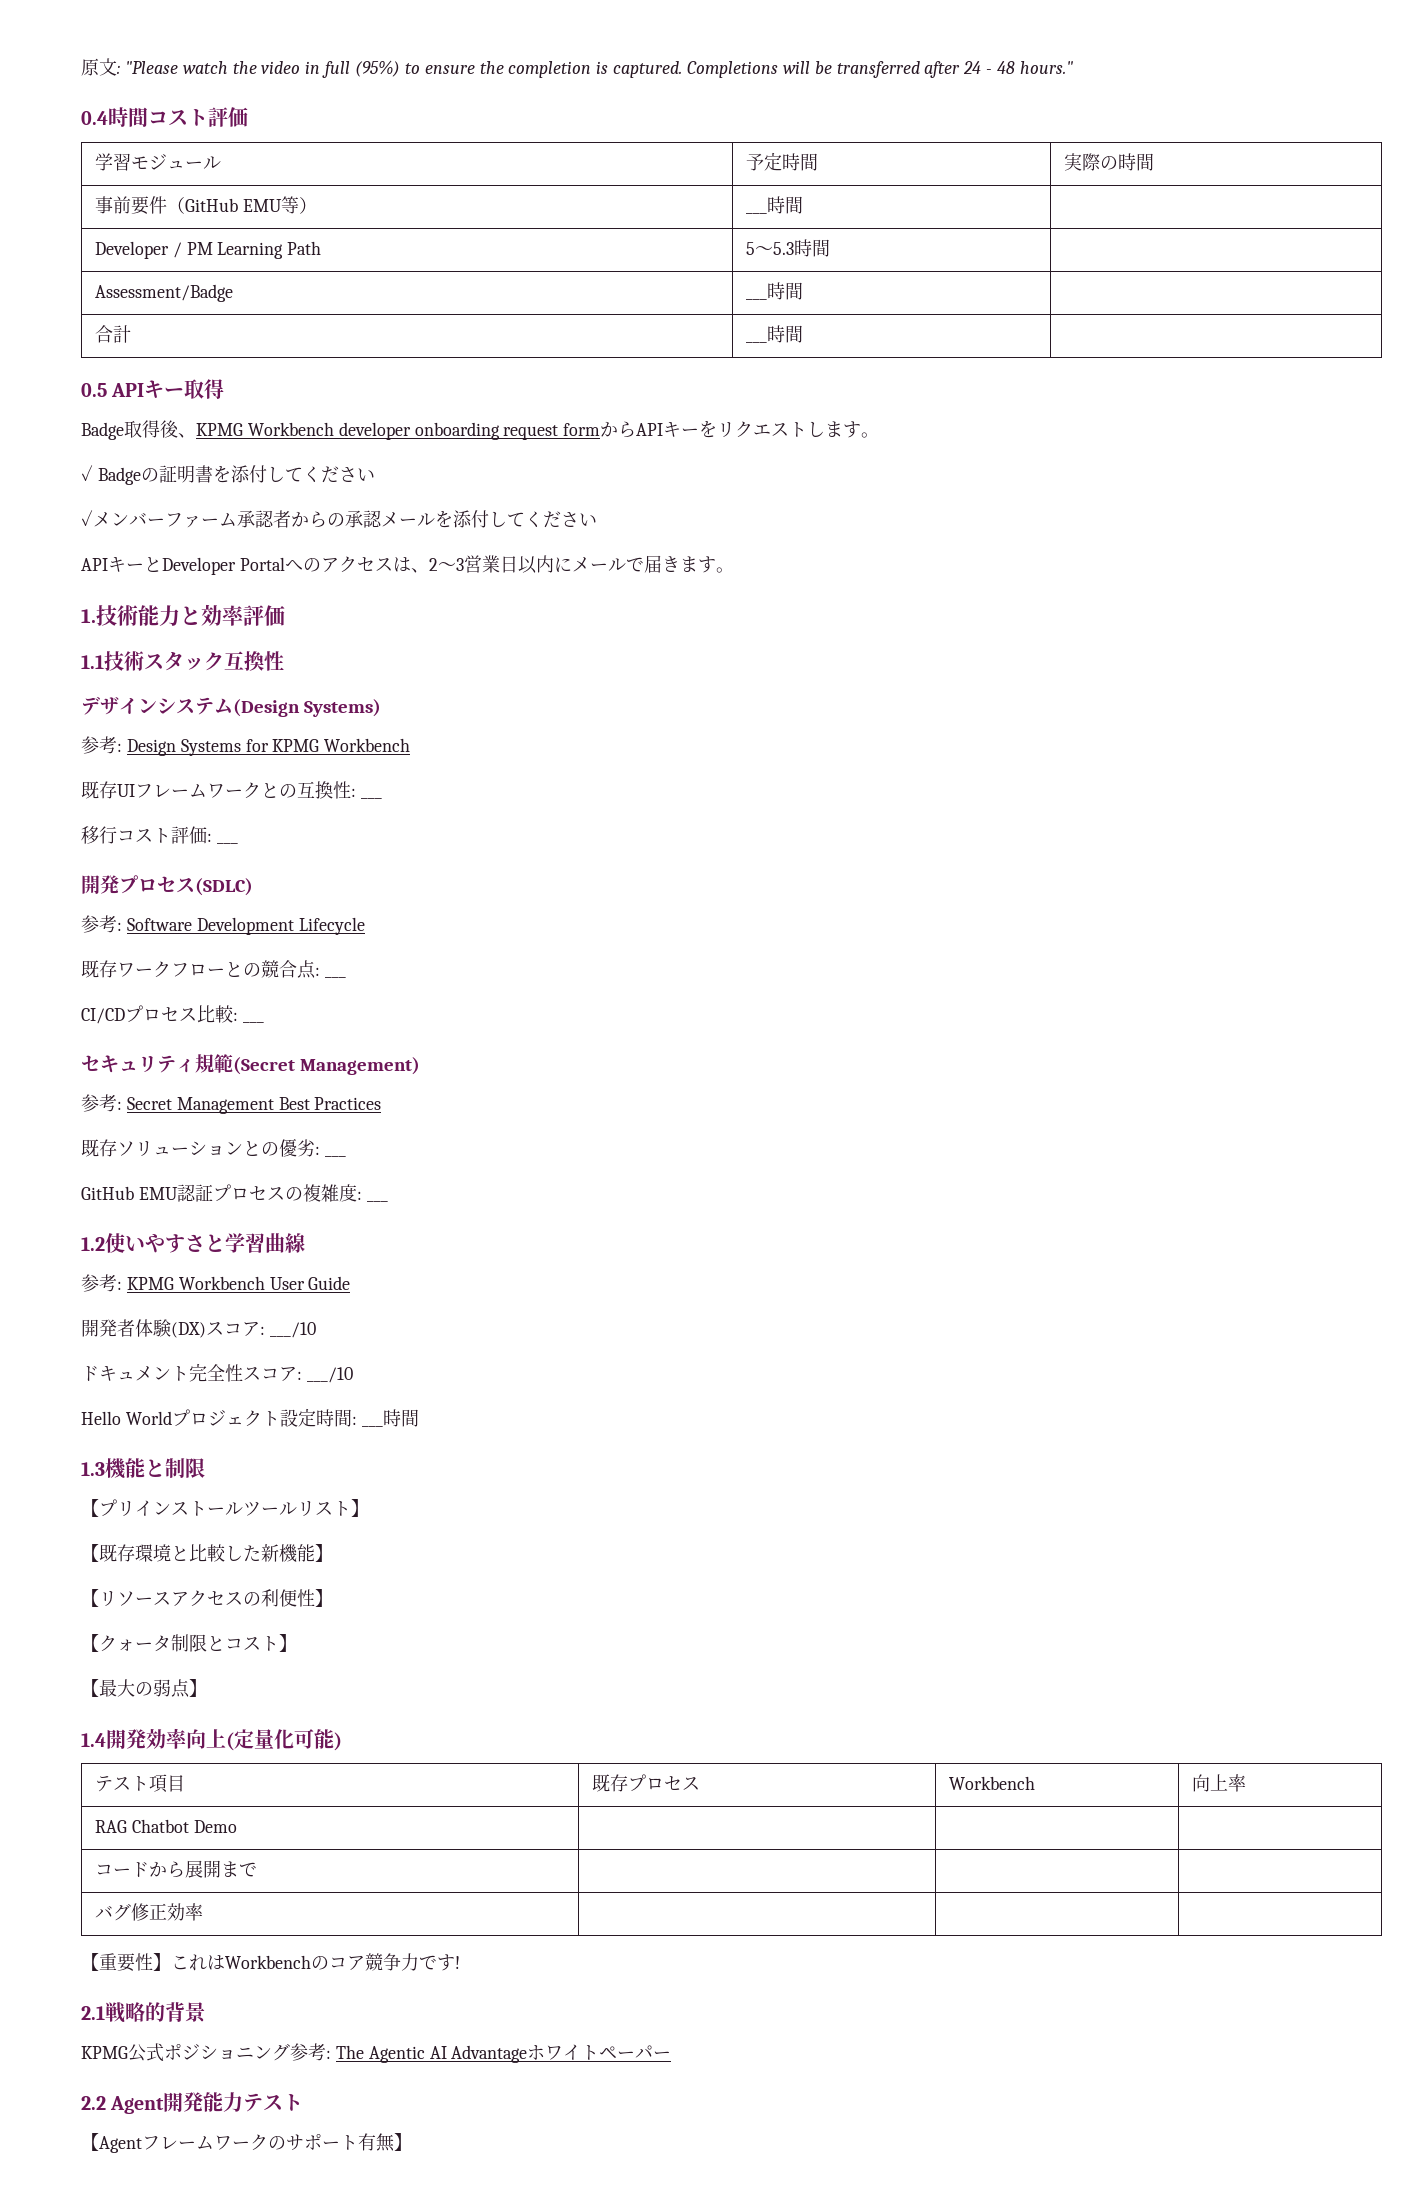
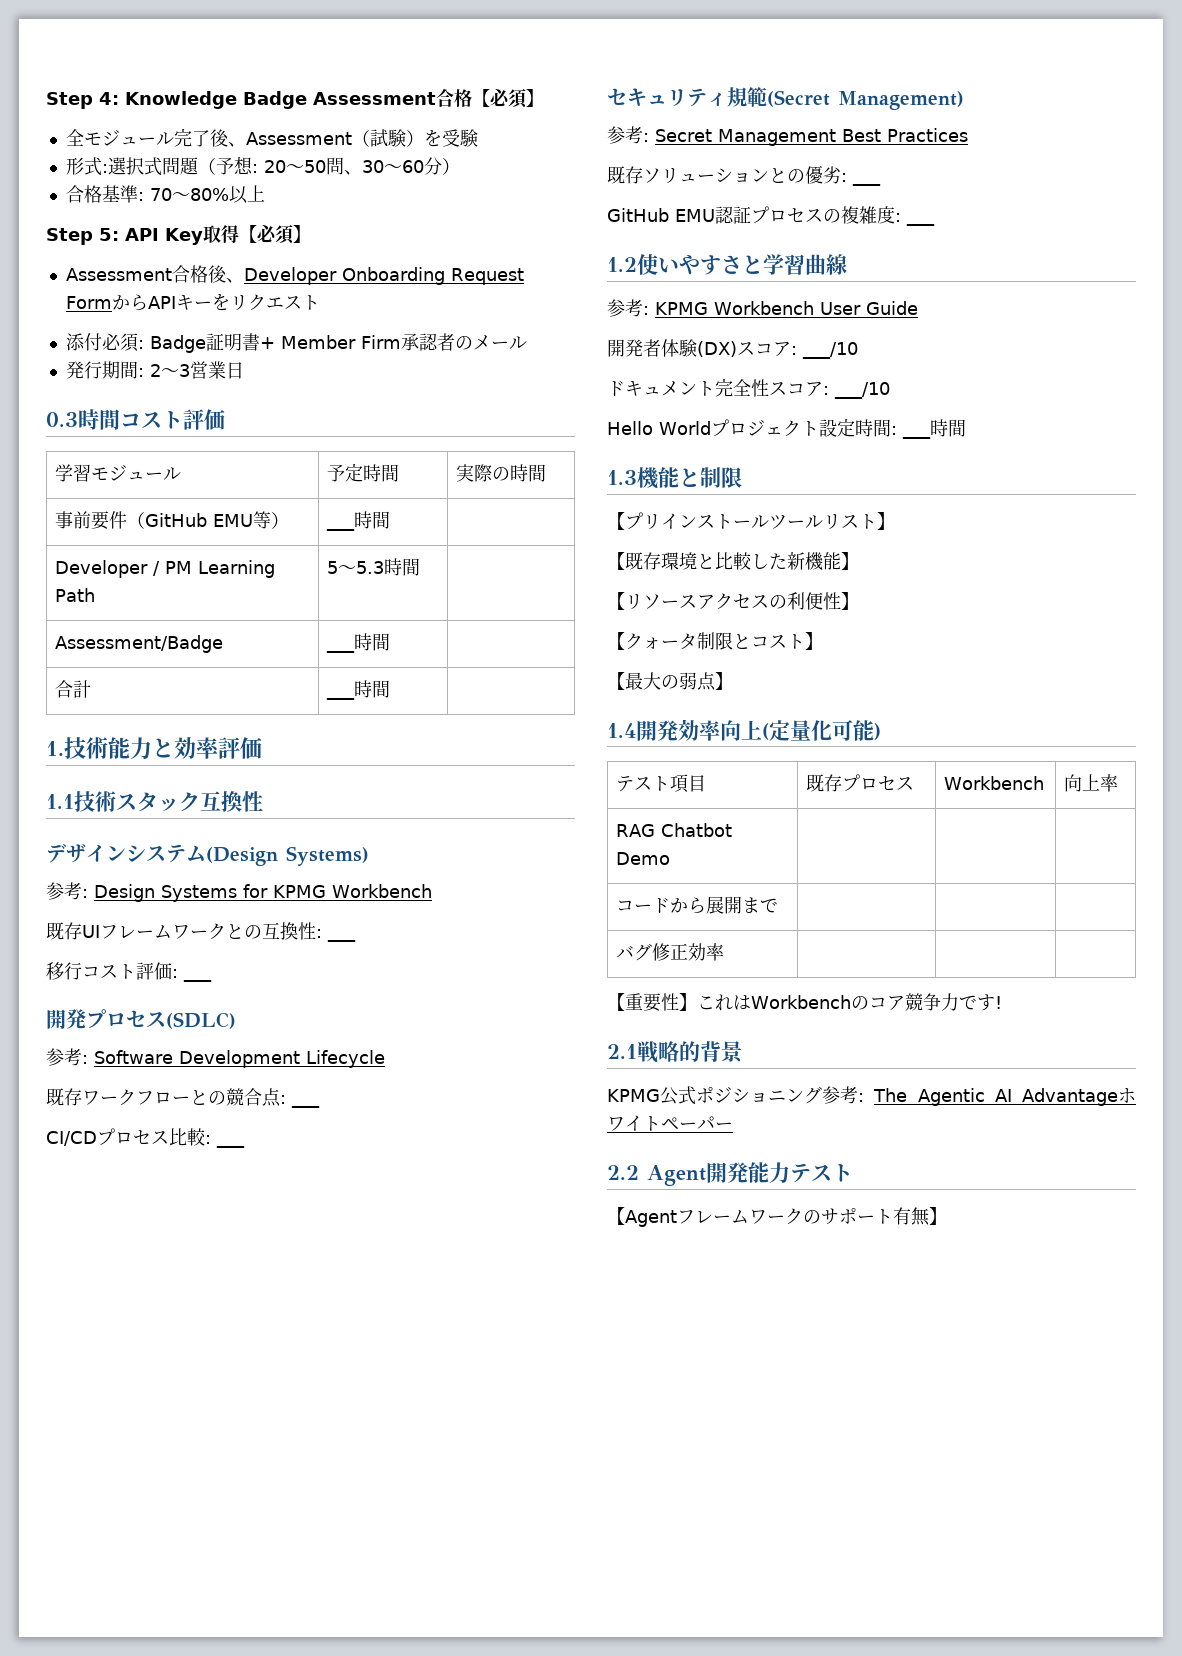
- 原文: "Please watch the video in full (95%) to ensure the completion is captured. Completions will be transferred after 24 - 48 hours."
- 0.4時間コスト評価
+ Step 4: Knowledge Badge Assessment合格【必須】
+ 全モジュール完了後、Assessment（試験）を受験
+ 形式:選択式問題（予想: 20～50問、30～60分）
+ 合格基準: 70～80%以上
+ Step 5: API Key取得【必須】
+ Assessment合格後、Developer Onboarding Request FormからAPIキーをリクエスト
+ 添付必須: Badge証明書+ Member Firm承認者のメール
+ 発行期間: 2～3営業日
+ 0.3時間コスト評価
- 0.5 APIキー取得
- Badge取得後、KPMG Workbench developer onboarding request formからAPIキーをリクエストします。
- ✓ Badgeの証明書を添付してください
- ✓メンバーファーム承認者からの承認メールを添付してください
- APIキーとDeveloper Portalへのアクセスは、2～3営業日以内にメールで届きます。

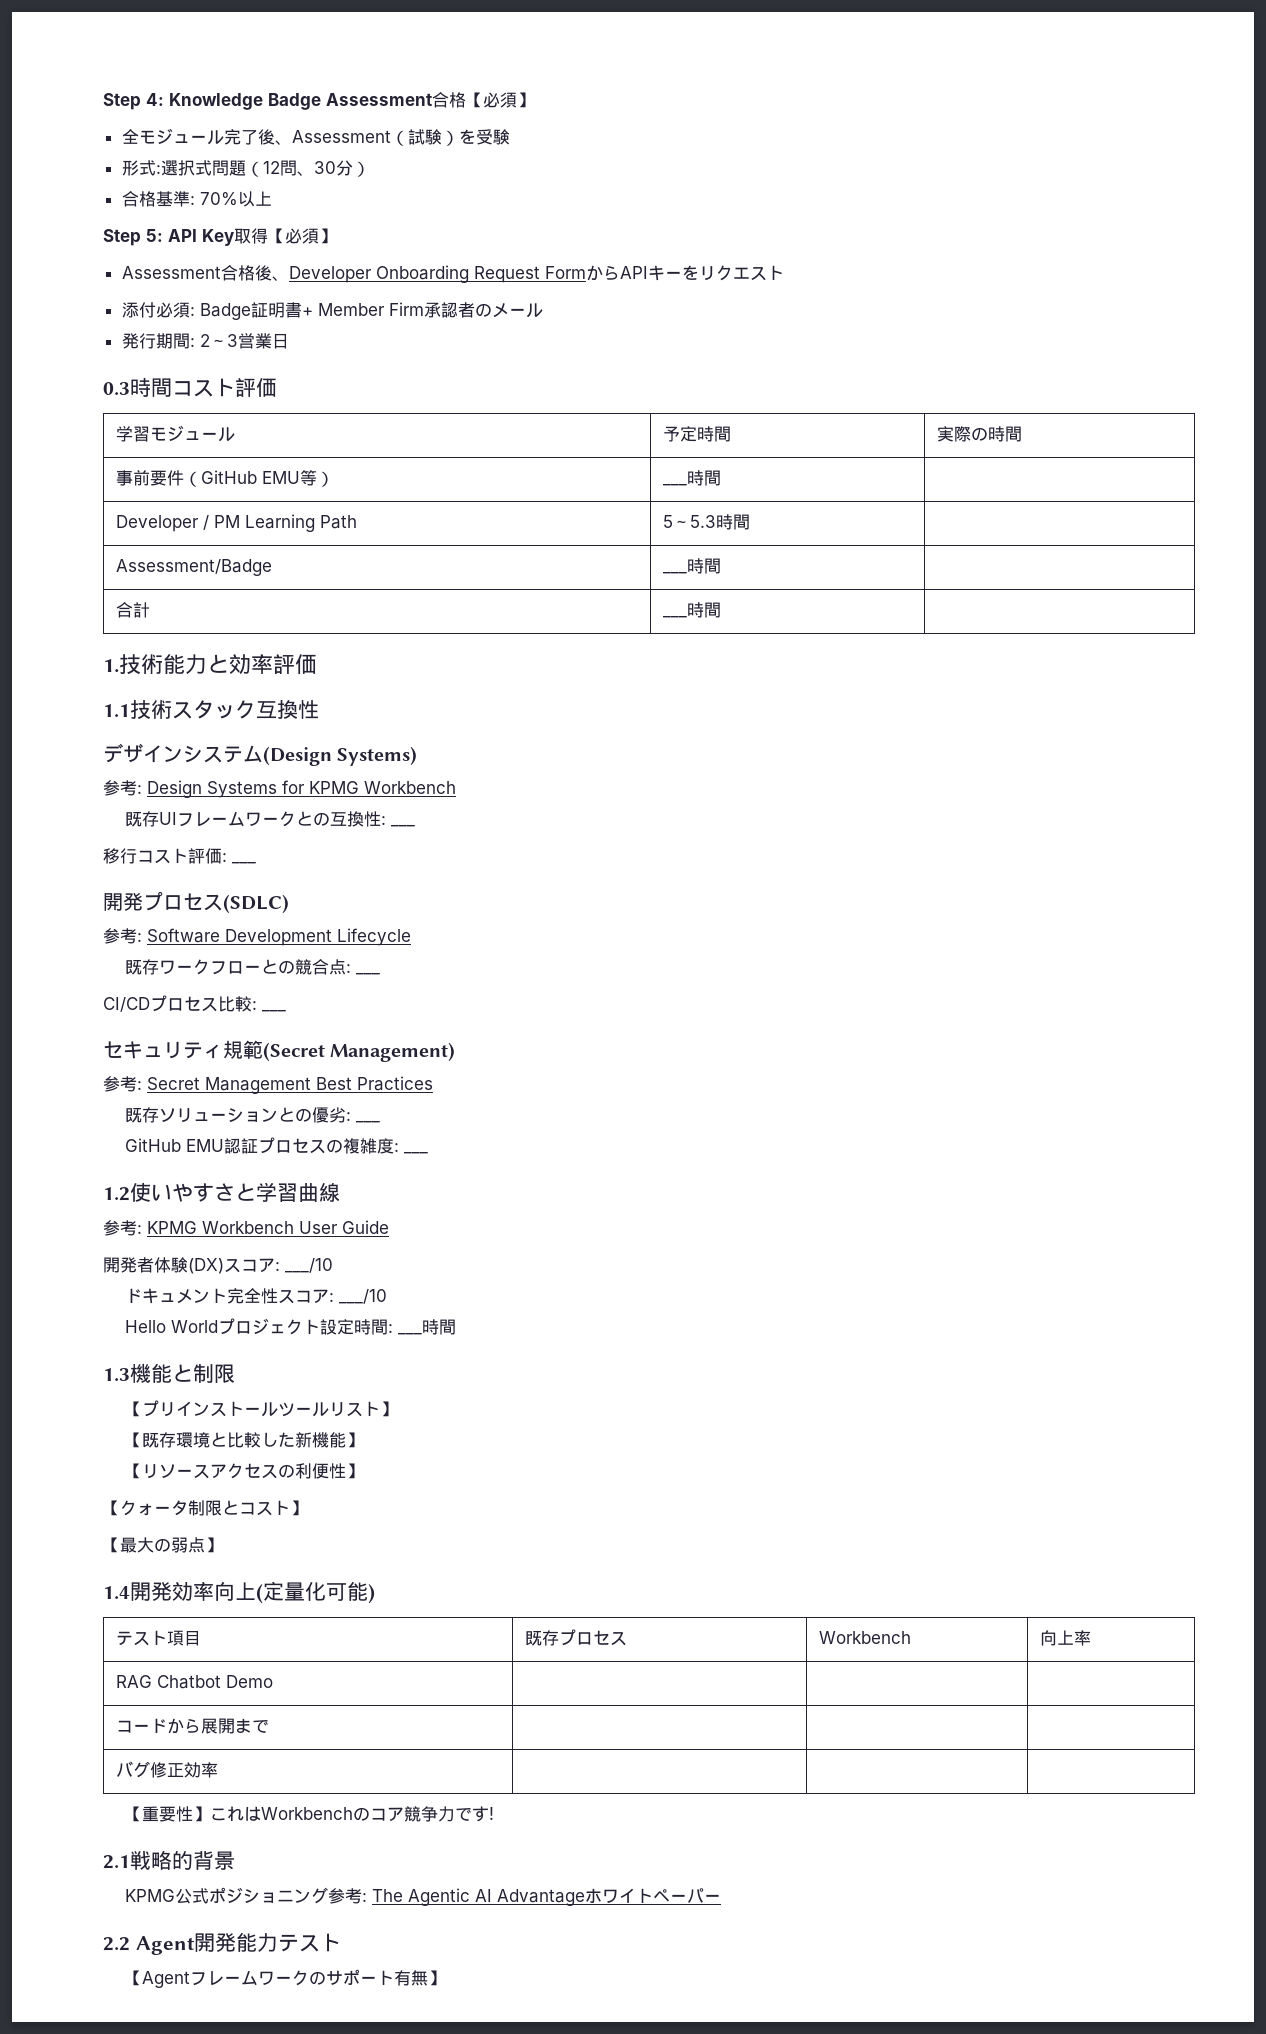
- 形式:選択式問題（予想: 20～50問、30～60分）
+ 形式:選択式問題（12問、30分）
- 合格基準: 70～80%以上
+ 合格基準: 70%以上

